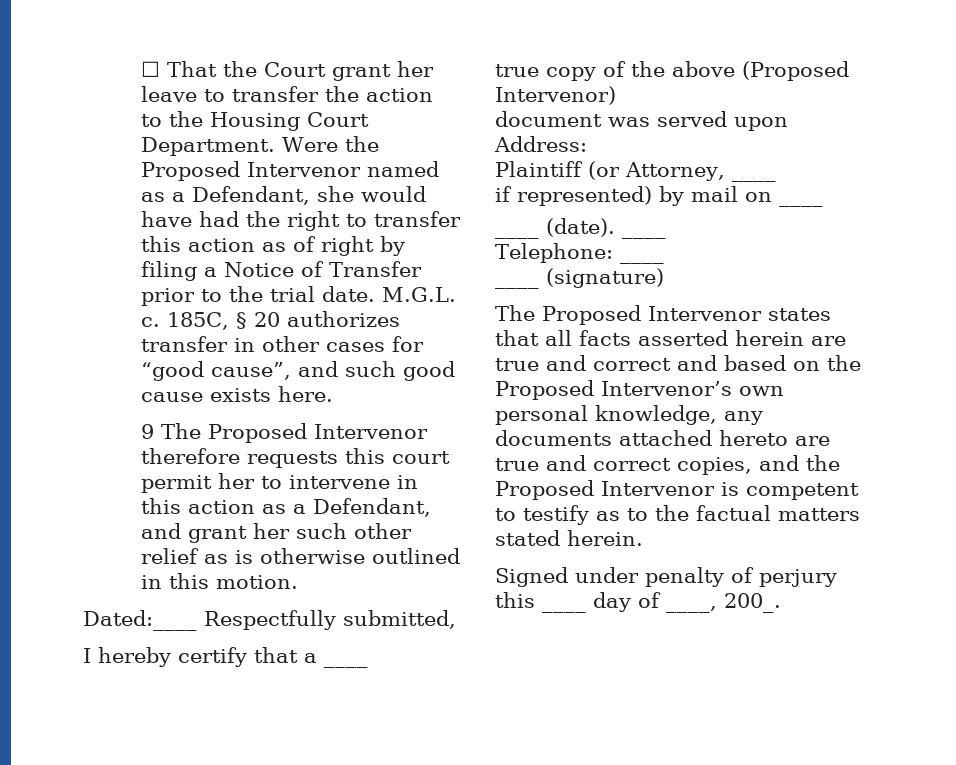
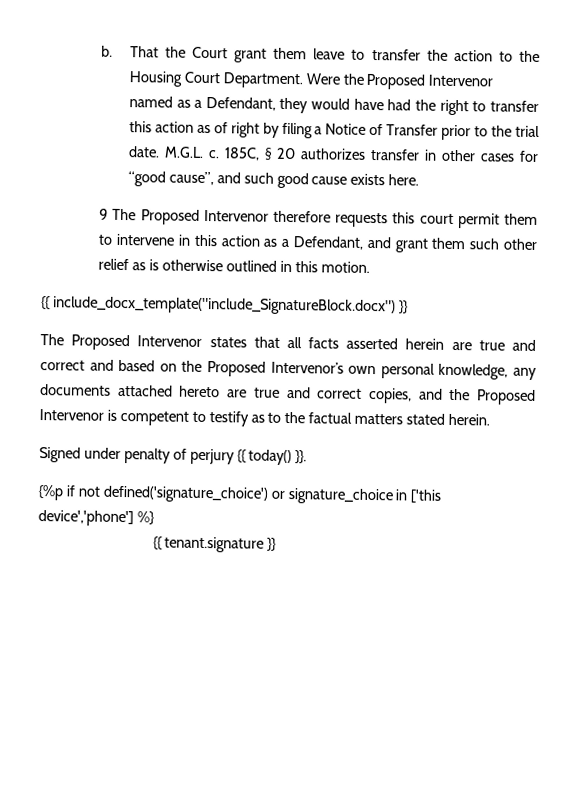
- ☐ That the Court grant her leave to transfer the action to the Housing Court Department.
+ b. That the Court grant them leave to transfer the action to the Housing Court Department.
- Were the Proposed Intervenor named as a Defendant, she would have had the right to transfer this action as of right by filing a Notice of Transfer prior to the trial date.
+ Were the Proposed Intervenor named as a Defendant, they would have had the right to transfer this action as of right by filing a Notice of Transfer prior to the trial date.
- 9 The Proposed Intervenor therefore requests this court permit her to intervene in this action as a Defendant, and grant her such other relief as is otherwise outlined in this motion.
+ 9 The Proposed Intervenor therefore requests this court permit them to intervene in this action as a Defendant, and grant them such other relief as is otherwise outlined in this motion.
- Dated:____ Respectfully submitted,
- I hereby certify that a ____
- true copy of the above (Proposed Intervenor)
- document was served upon Address:
- Plaintiff (or Attorney, ____
- if represented) by mail on ____
- ____ (date). ____
- Telephone: ____
- ____ (signature)
+ {{ include_docx_template("include_SignatureBlock.docx") }}
- Signed under penalty of perjury this ____ day of ____, 200_.
+ Signed under penalty of perjury {{ today() }}.
+ {%p if not defined('signature_choice') or signature_choice in ['this device','phone'] %}
+ {{ tenant.signature }}

